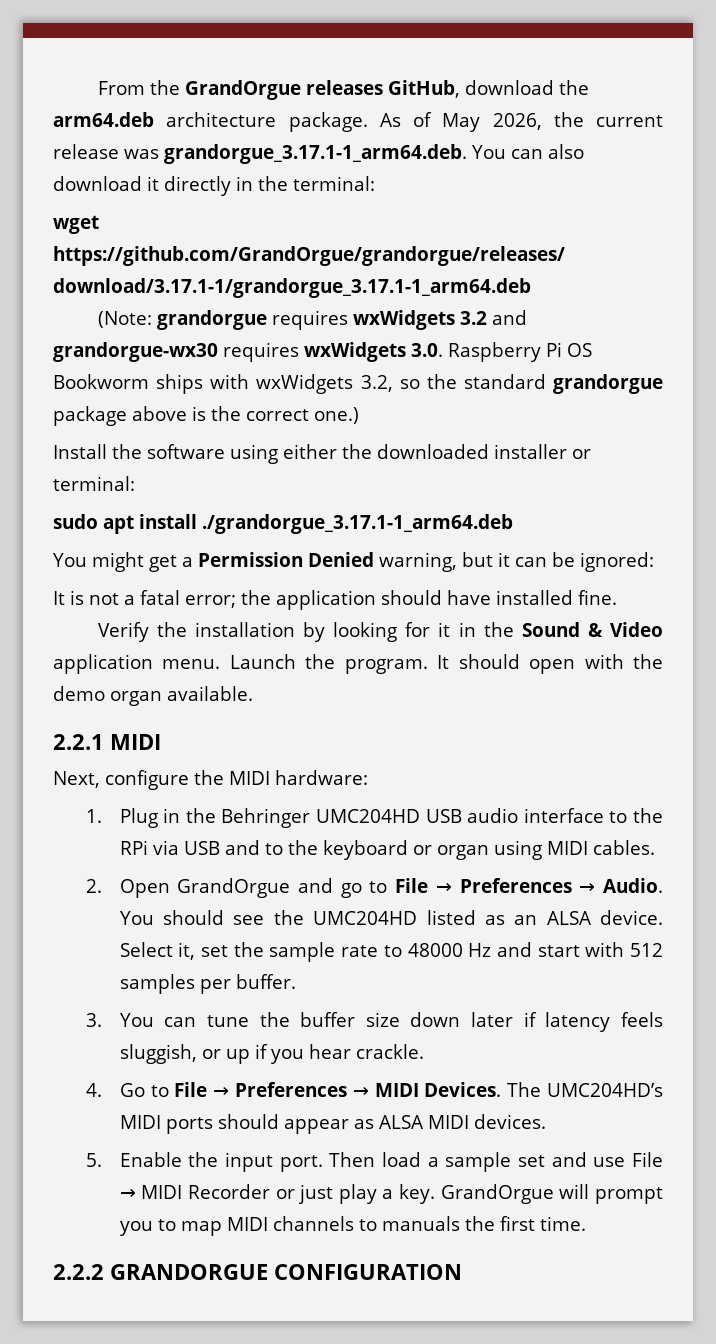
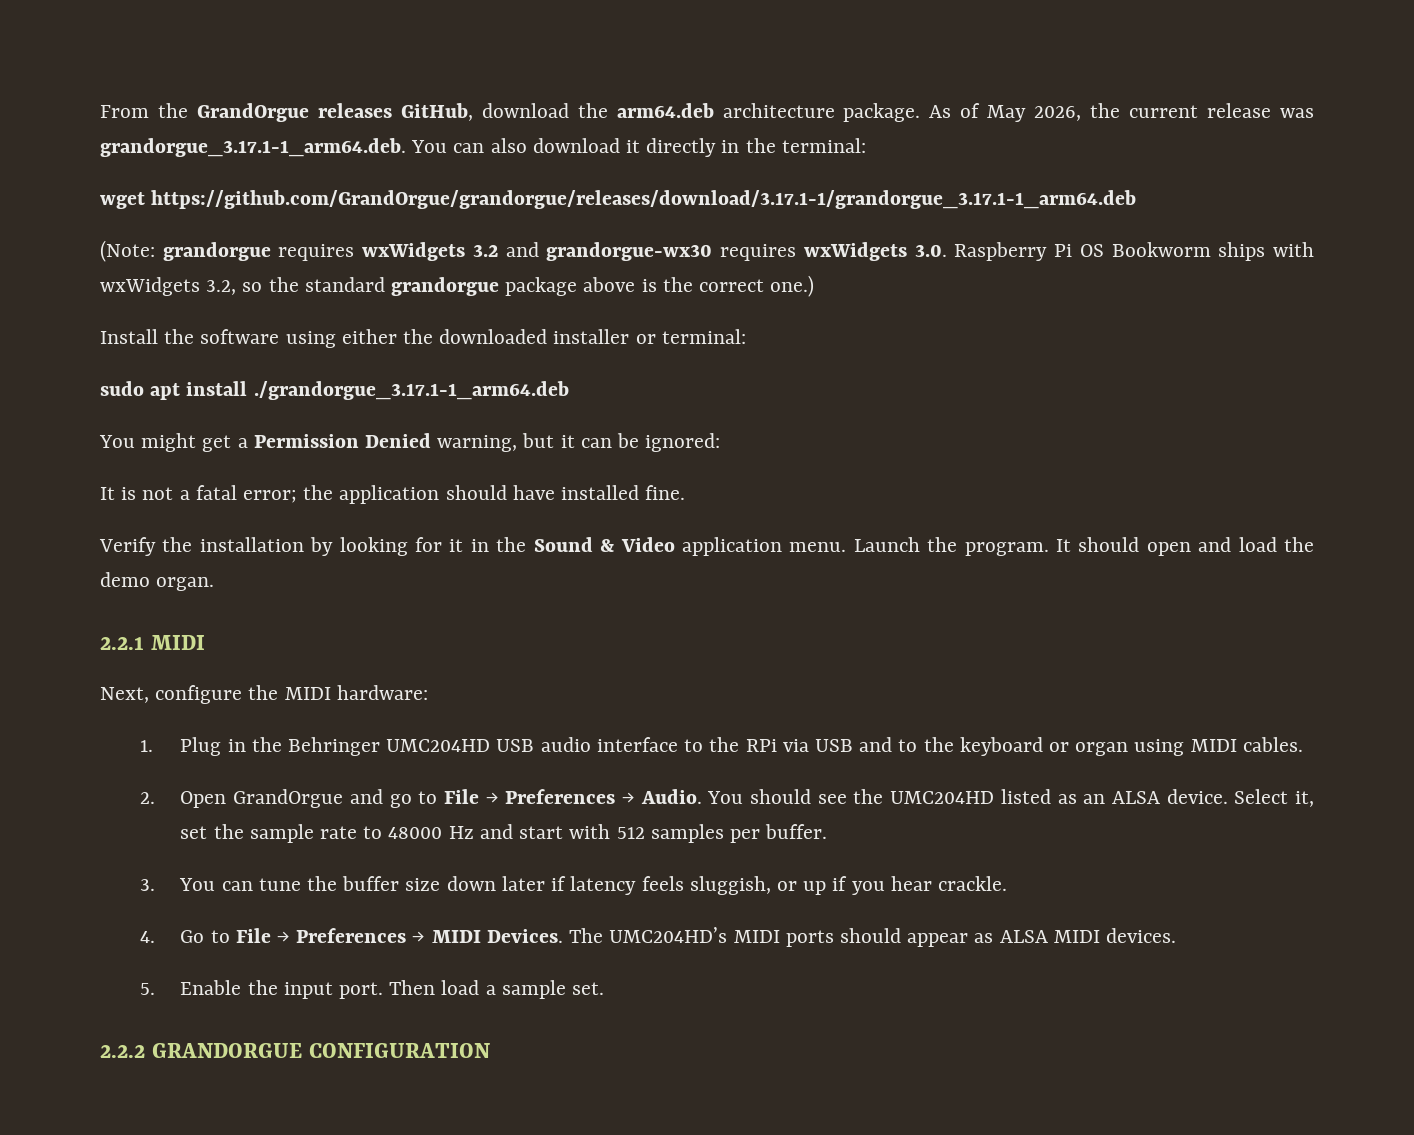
- It should open with the demo organ available.
+ It should open and load the demo organ.
- Then load a sample set and use File → MIDI Recorder or just play a key. GrandOrgue will prompt you to map MIDI channels to manuals the first time.
+ Then load a sample set.

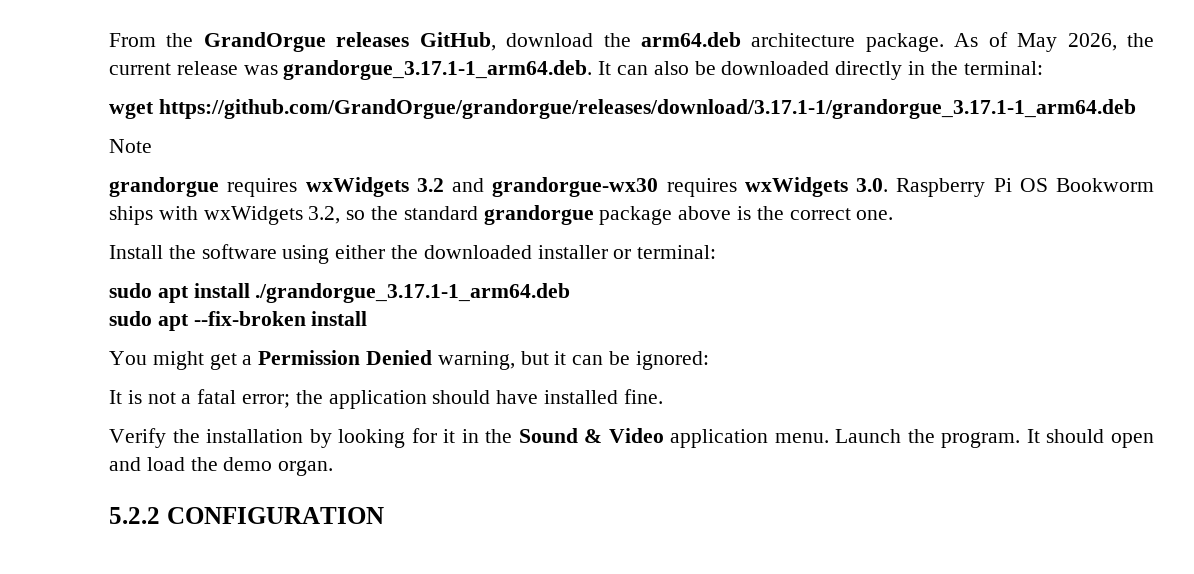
- As of May 2026, the current release was grandorgue_3.17.1-1_arm64.deb. You can also download it directly in the terminal:
+ As of May 2026, the current release was grandorgue_3.17.1-1_arm64.deb. It can also be downloaded directly in the terminal:
- (Note: grandorgue requires wxWidgets 3.2 and grandorgue-wx30 requires wxWidgets 3.0. Raspberry Pi OS Bookworm ships with wxWidgets 3.2, so the standard grandorgue package above is the correct one.)
+ Note
+ grandorgue requires wxWidgets 3.2 and grandorgue-wx30 requires wxWidgets 3.0. Raspberry Pi OS Bookworm ships with wxWidgets 3.2, so the standard grandorgue package above is the correct one.
+ sudo apt --fix-broken install
- 2.2.1 MIDI
- Next, configure the MIDI hardware:
- 1. Plug in the Behringer UMC204HD USB audio interface to the RPi via USB and to the keyboard or organ using MIDI cables.
- 2. Open GrandOrgue and go to File → Preferences → Audio. You should see the UMC204HD listed as an ALSA device. Select it, set the sample rate to 48000 Hz and start with 512 samples per buffer.
- 3. You can tune the buffer size down later if latency feels sluggish, or up if you hear crackle.
- 4. Go to File → Preferences → MIDI Devices. The UMC204HD’s MIDI ports should appear as ALSA MIDI devices.
- 5. Enable the input port. Then load a sample set.
- 2.2.2 GRANDORGUE CONFIGURATION
+ 5.2.2 CONFIGURATION

